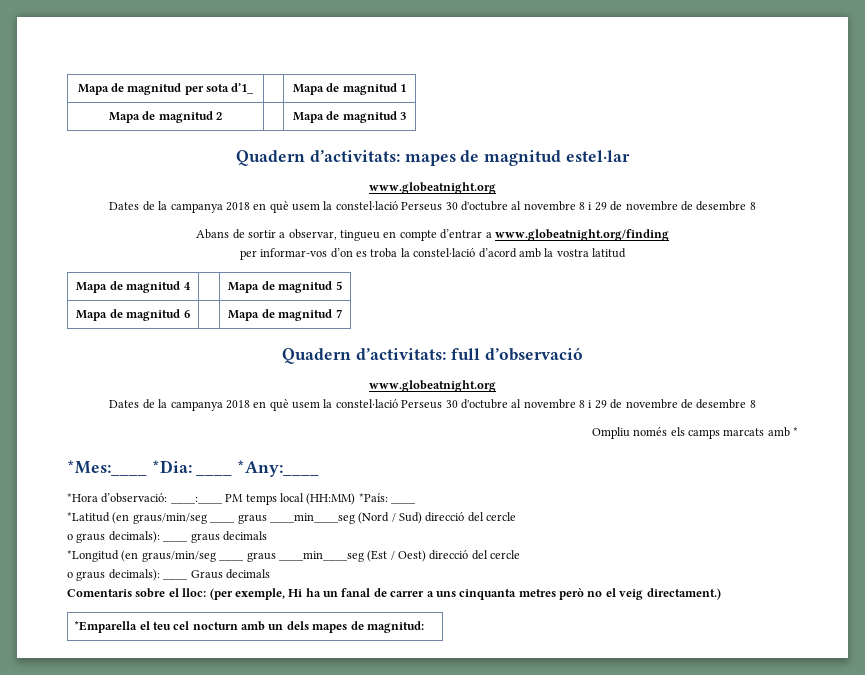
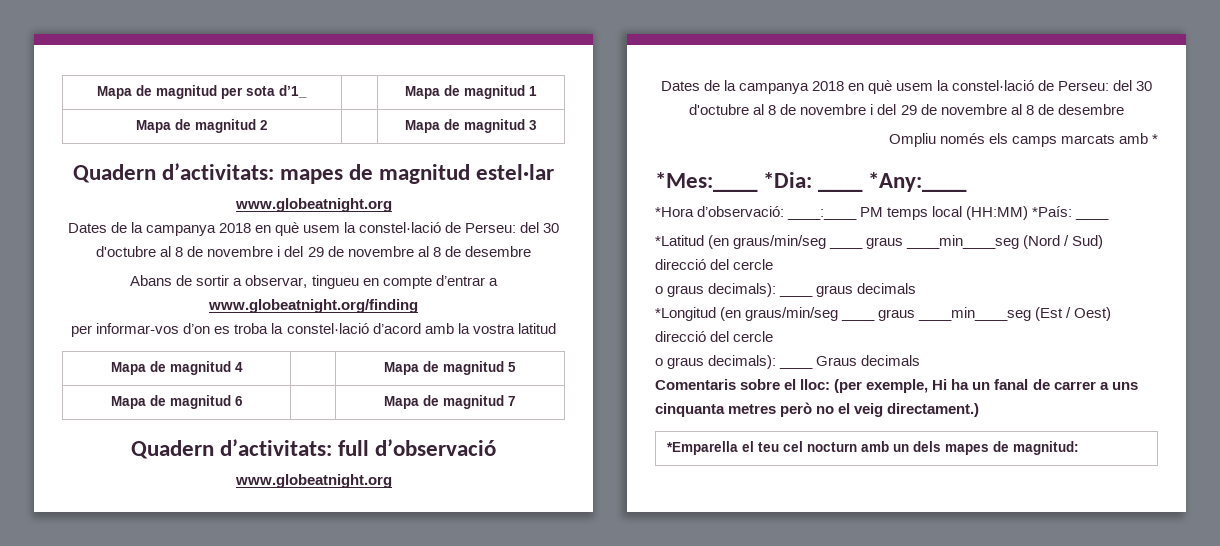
  Quadern d’activitats: mapes de magnitud estel·lar
  www.globeatnight.org
- Dates de la campanya 2018 en què usem la constel·lació Perseus 30 d'octubre al novembre 8 i 29 de novembre de desembre 8
+ Dates de la campanya 2018 en què usem la constel·lació de Perseu: del 30 d'octubre al 8 de novembre i del 29 de novembre al 8 de desembre
  Quadern d’activitats: full d’observació
  www.globeatnight.org
- Dates de la campanya 2018 en què usem la constel·lació Perseus 30 d'octubre al novembre 8 i 29 de novembre de desembre 8
+ Dates de la campanya 2018 en què usem la constel·lació de Perseu: del 30 d'octubre al 8 de novembre i del 29 de novembre al 8 de desembre

